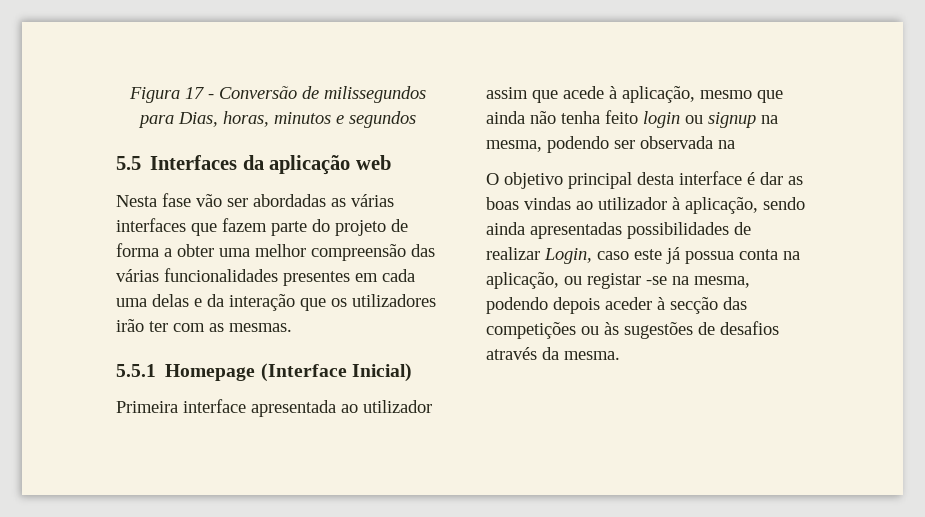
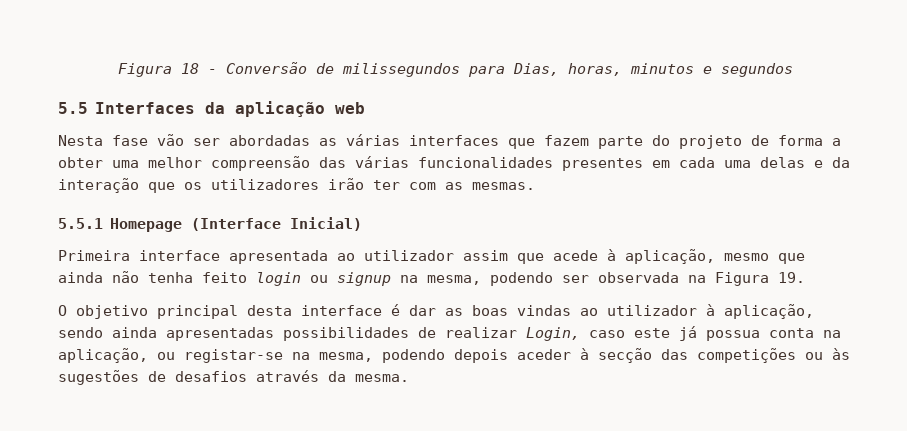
- Figura 17 - Conversão de milissegundos para Dias, horas, minutos e segundos
+ Figura 18 - Conversão de milissegundos para Dias, horas, minutos e segundos
- Primeira interface apresentada ao utilizador assim que acede à aplicação, mesmo que ainda não tenha feito login ou signup na mesma, podendo ser observada na
+ Primeira interface apresentada ao utilizador assim que acede à aplicação, mesmo que ainda não tenha feito login ou signup na mesma, podendo ser observada na Figura 19.
- O objetivo principal desta interface é dar as boas vindas ao utilizador à aplicação, sendo ainda apresentadas possibilidades de realizar Login, caso este já possua conta na aplicação, ou registar -se na mesma, podendo depois aceder à secção das competições ou às sugestões de desafios através da mesma.
+ O objetivo principal desta interface é dar as boas vindas ao utilizador à aplicação, sendo ainda apresentadas possibilidades de realizar Login, caso este já possua conta na aplicação, ou registar-se na mesma, podendo depois aceder à secção das competições ou às sugestões de desafios através da mesma.

